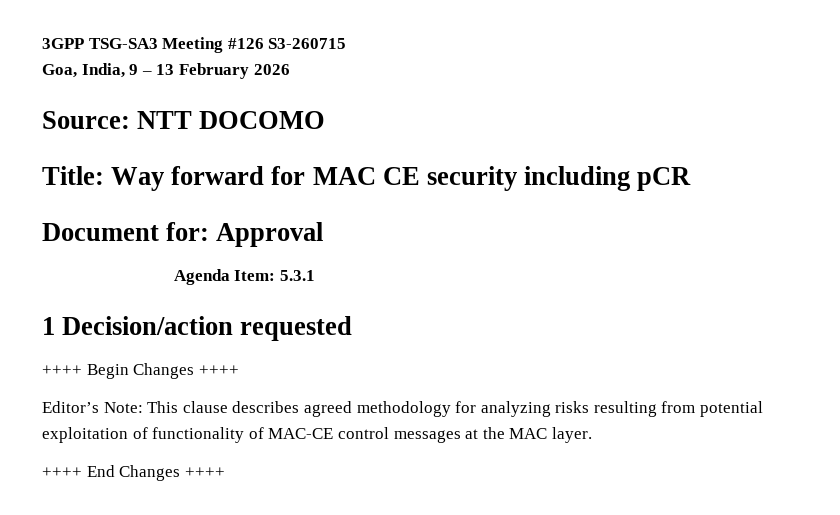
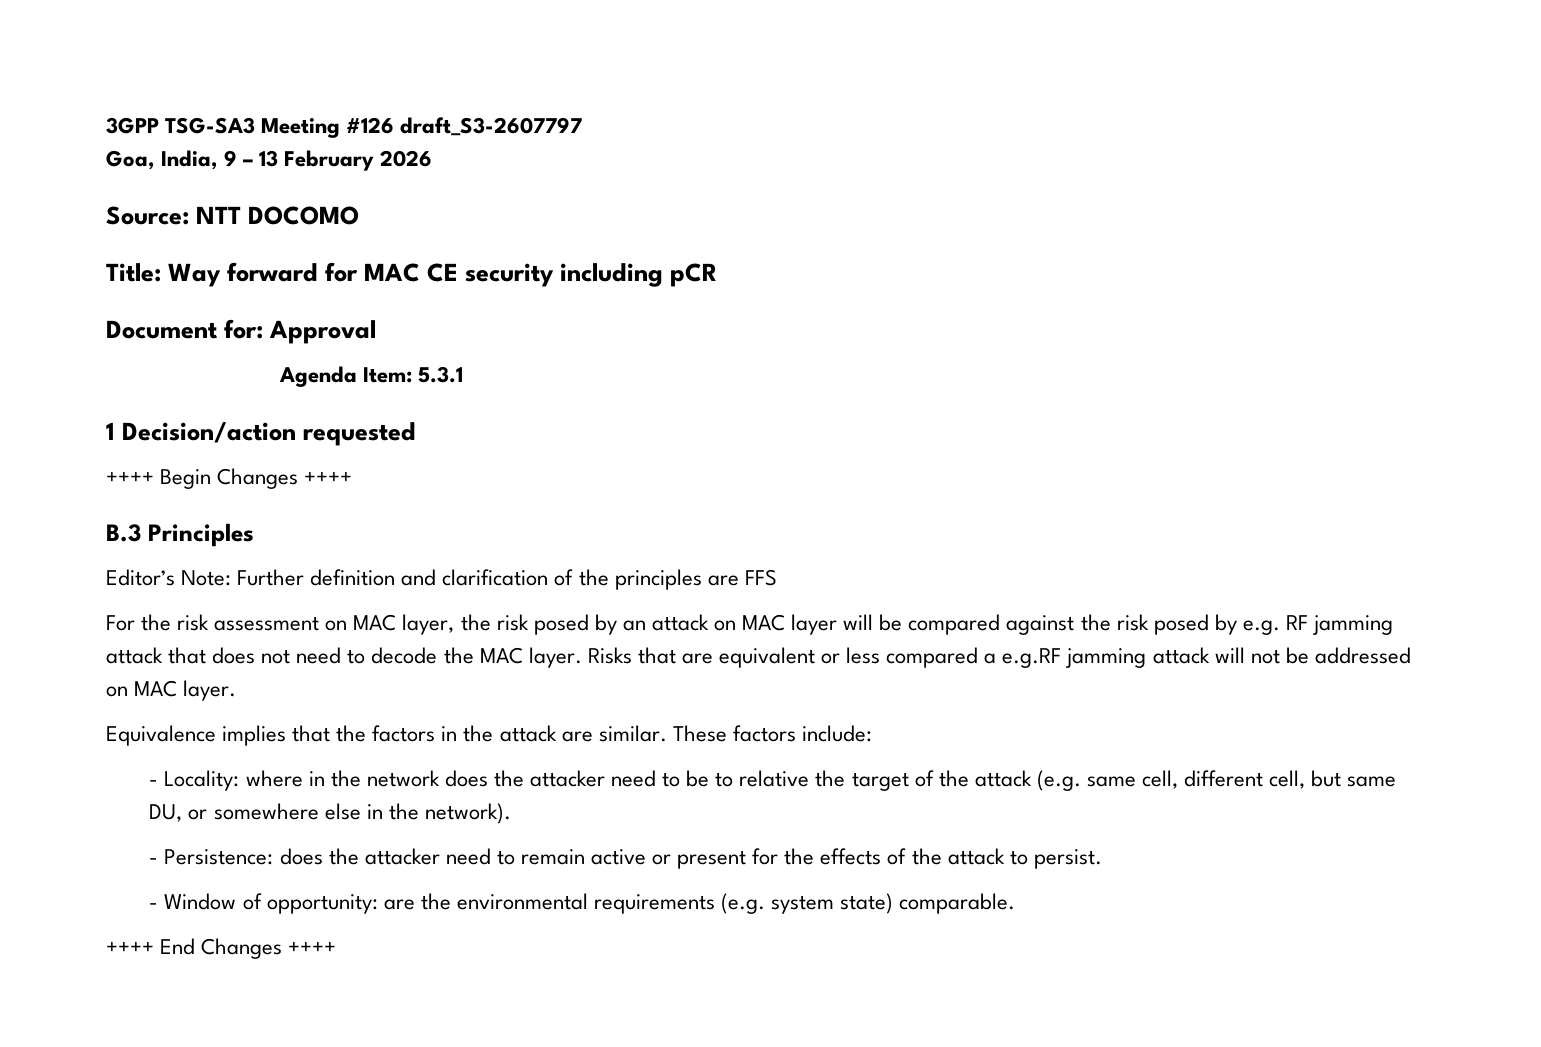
- 3GPP TSG-SA3 Meeting #126 S3-260715
+ 3GPP TSG-SA3 Meeting #126 draft_S3-2607797
+ B.3 Principles
- Editor’s Note: This clause describes agreed methodology for analyzing risks resulting from potential exploitation of functionality of MAC-CE control messages at the MAC layer.
+ Editor’s Note: Further definition and clarification of the principles are FFS
+ For the risk assessment on MAC layer, the risk posed by an attack on MAC layer will be compared against the risk posed by e.g. RF jamming attack that does not need to decode the MAC layer. Risks that are equivalent or less compared a e.g.RF jamming attack will not be addressed on MAC layer.
+ Equivalence implies that the factors in the attack are similar. These factors include:
+ - Locality: where in the network does the attacker need to be to relative the target of the attack (e.g. same cell, different cell, but same DU, or somewhere else in the network).
+ - Persistence: does the attacker need to remain active or present for the effects of the attack to persist.
+ - Window of opportunity: are the environmental requirements (e.g. system state) comparable.

